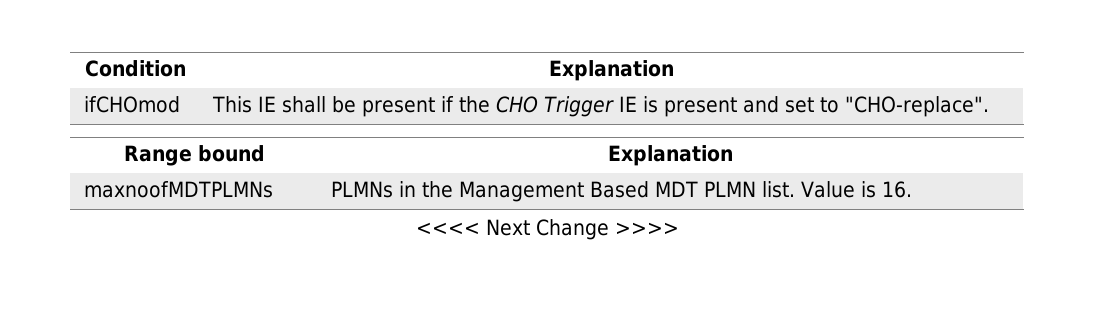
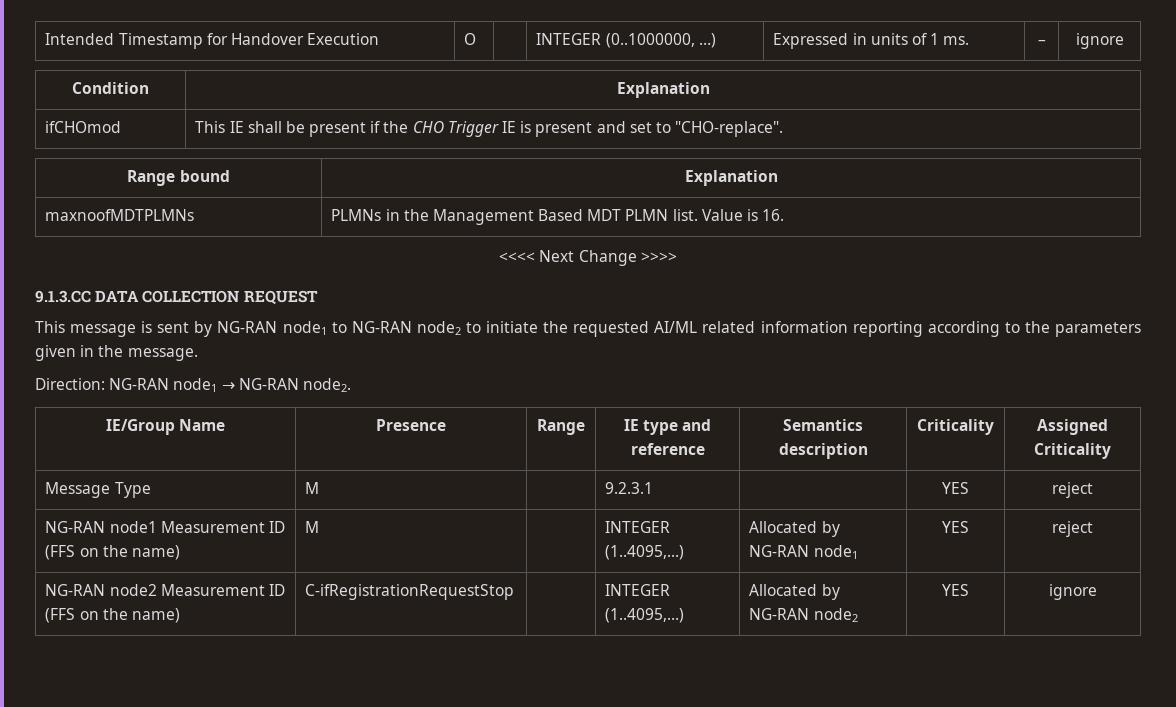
+ Intended Timestamp for Handover Execution | O | | INTEGER (0..1000000, …) | Expressed in units of 1 ms. | – | ignore
+ 9.1.3.CC DATA COLLECTION REQUEST
+ This message is sent by NG-RAN node1 to NG-RAN node2 to initiate the requested AI/ML related information reporting according to the parameters given in the message.
+ Direction: NG-RAN node1 → NG-RAN node2.
+ IE/Group Name | Presence | Range | IE type and reference | Semantics description | Criticality | Assigned Criticality
+ Message Type | M | | 9.2.3.1 | | YES | reject
+ NG-RAN node1 Measurement ID (FFS on the name) | M | | INTEGER (1..4095,...) | Allocated by NG-RAN node1 | YES | reject
+ NG-RAN node2 Measurement ID (FFS on the name) | C-ifRegistrationRequestStop | | INTEGER (1..4095,...) | Allocated by NG-RAN node2 | YES | ignore

